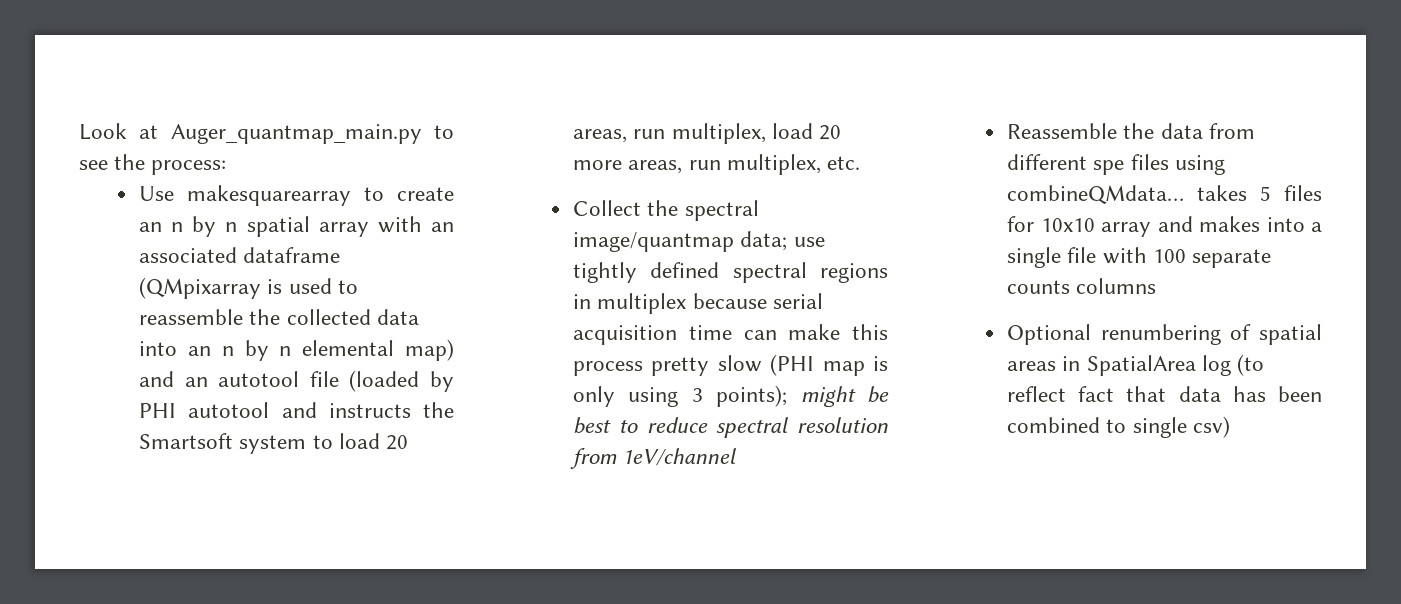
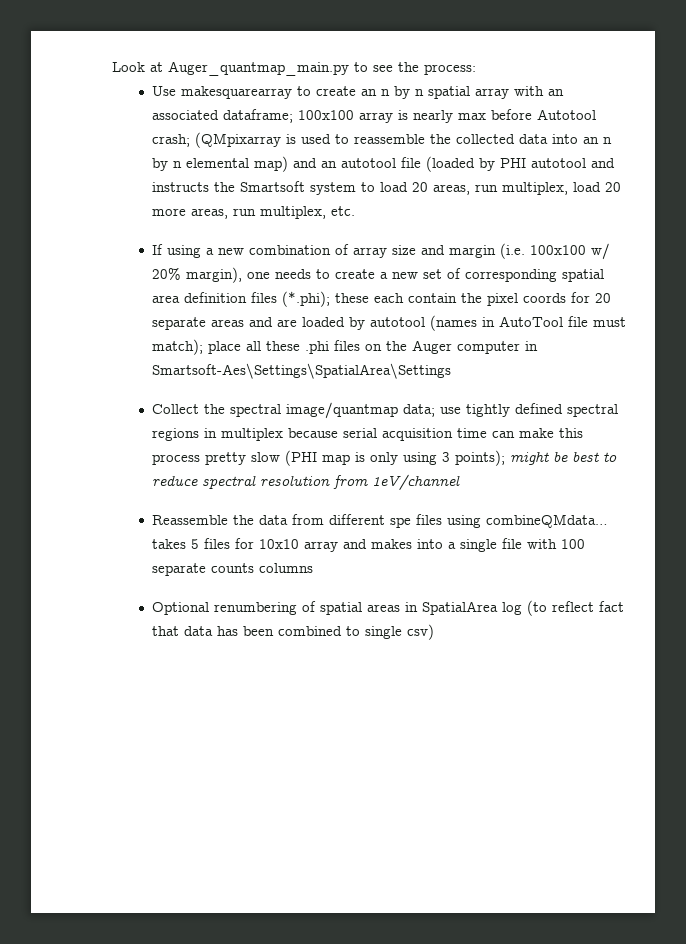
- Use makesquarearray to create an n by n spatial array with an associated dataframe (QMpixarray is used to reassemble the collected data into an n by n elemental map) and an autotool file (loaded by PHI autotool and instructs the Smartsoft system to load 20 areas, run multiplex, load 20 more areas, run multiplex, etc.
+ Use makesquarearray to create an n by n spatial array with an associated dataframe; 100x100 array is nearly max before Autotool crash; (QMpixarray is used to reassemble the collected data into an n by n elemental map) and an autotool file (loaded by PHI autotool and instructs the Smartsoft system to load 20 areas, run multiplex, load 20 more areas, run multiplex, etc.
+ If using a new combination of array size and margin (i.e. 100x100 w/ 20% margin), one needs to create a new set of corresponding spatial area definition files (*.phi); these each contain the pixel coords for 20 separate areas and are loaded by autotool (names in AutoTool file must match); place all these .phi files on the Auger computer in Smartsoft-Aes\Settings\SpatialArea\Settings

